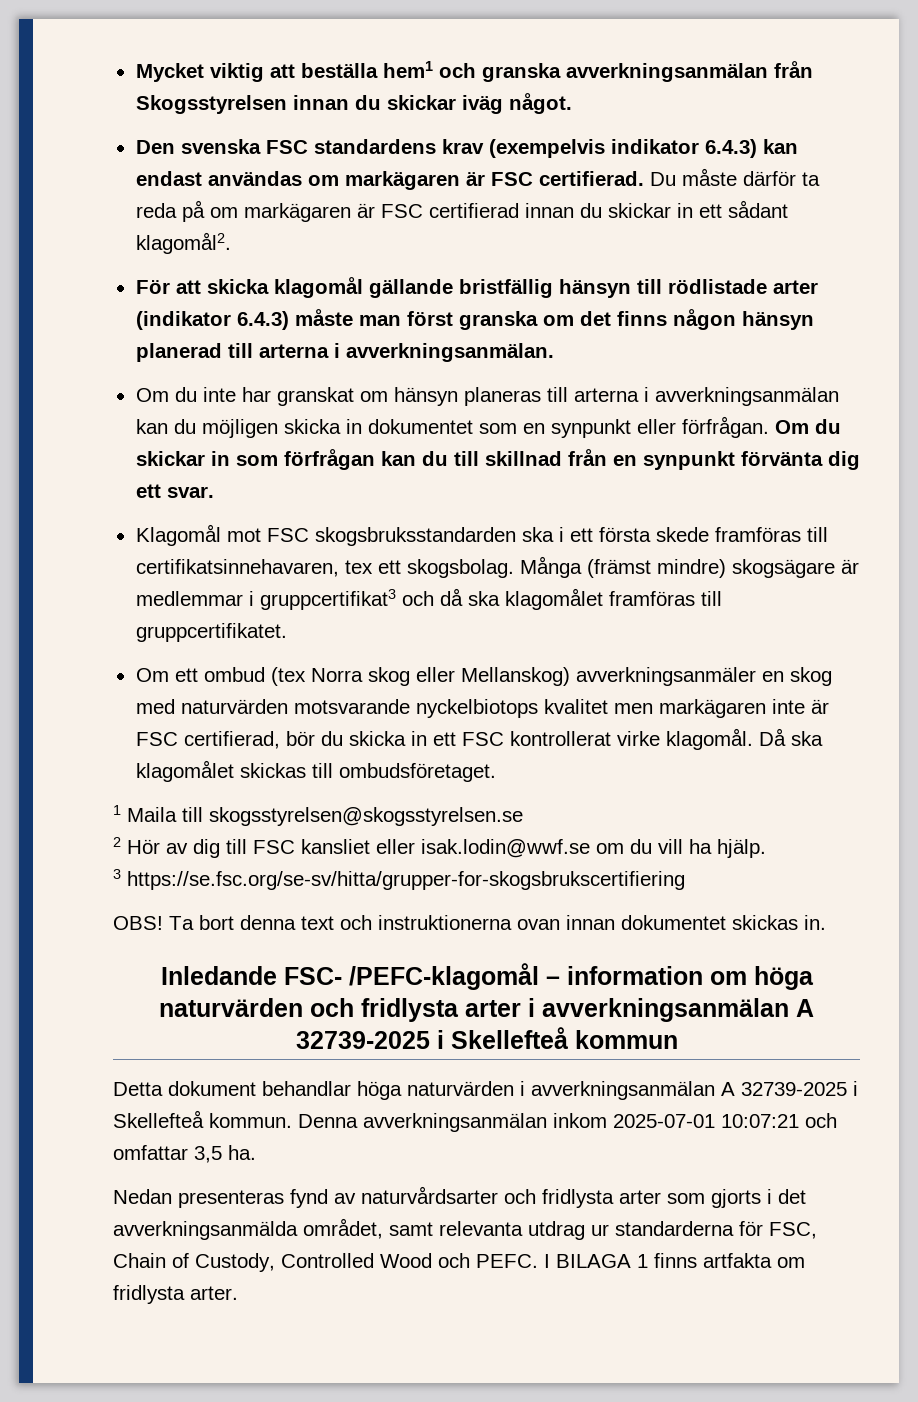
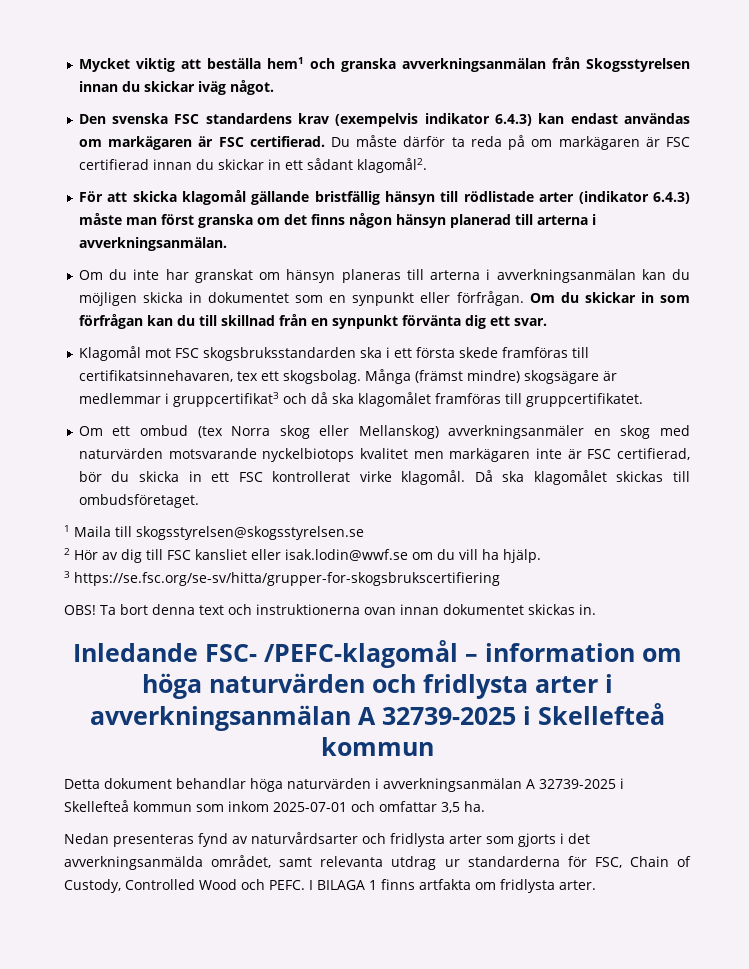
- Detta dokument behandlar höga naturvärden i avverkningsanmälan A 32739-2025 i Skellefteå kommun. Denna avverkningsanmälan inkom 2025-07-01 10:07:21 och omfattar 3,5 ha.
+ Detta dokument behandlar höga naturvärden i avverkningsanmälan A 32739-2025 i Skellefteå kommun som inkom 2025-07-01 och omfattar 3,5 ha.

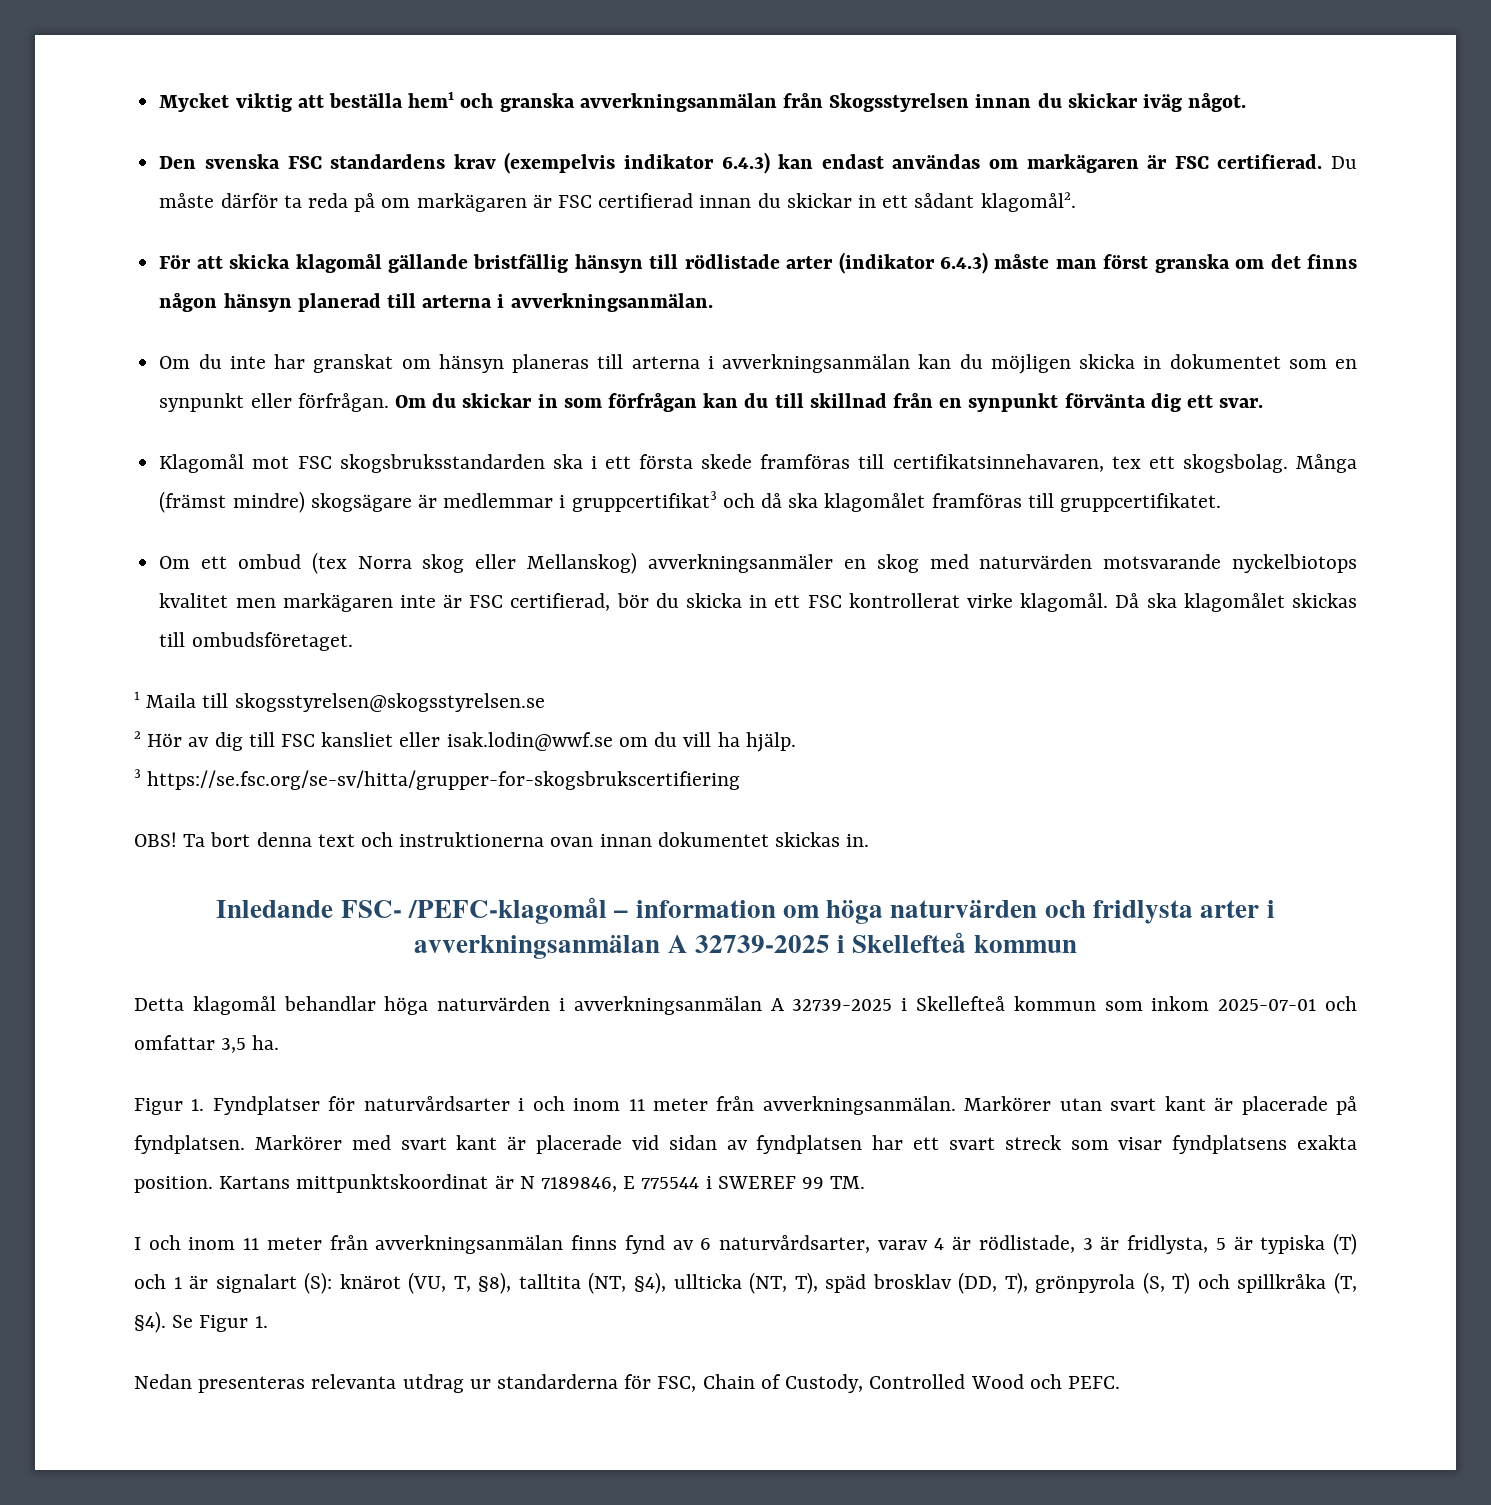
- Detta dokument behandlar höga naturvärden i avverkningsanmälan A 32739-2025 i Skellefteå kommun som inkom 2025-07-01 och omfattar 3,5 ha.
+ Detta klagomål behandlar höga naturvärden i avverkningsanmälan A 32739-2025 i Skellefteå kommun som inkom 2025-07-01 och omfattar 3,5 ha.
- Nedan presenteras fynd av naturvårdsarter och fridlysta arter som gjorts i det avverkningsanmälda området, samt relevanta utdrag ur standarderna för FSC, Chain of Custody, Controlled Wood och PEFC. I BILAGA 1 finns artfakta om fridlysta arter.
+ Figur 1. Fyndplatser för naturvårdsarter i och inom 11 meter från avverkningsanmälan. Markörer utan svart kant är placerade på fyndplatsen. Markörer med svart kant är placerade vid sidan av fyndplatsen har ett svart streck som visar fyndplatsens exakta position. Kartans mittpunktskoordinat är N 7189846, E 775544 i SWEREF 99 TM.
+ I och inom 11 meter från avverkningsanmälan finns fynd av 6 naturvårdsarter, varav 4 är rödlistade, 3 är fridlysta, 5 är typiska (T) och 1 är signalart (S): knärot (VU, T, §8), talltita (NT, §4), ullticka (NT, T), späd brosklav (DD, T), grönpyrola (S, T) och spillkråka (T, §4). Se Figur 1.
+ Nedan presenteras relevanta utdrag ur standarderna för FSC, Chain of Custody, Controlled Wood och PEFC.

